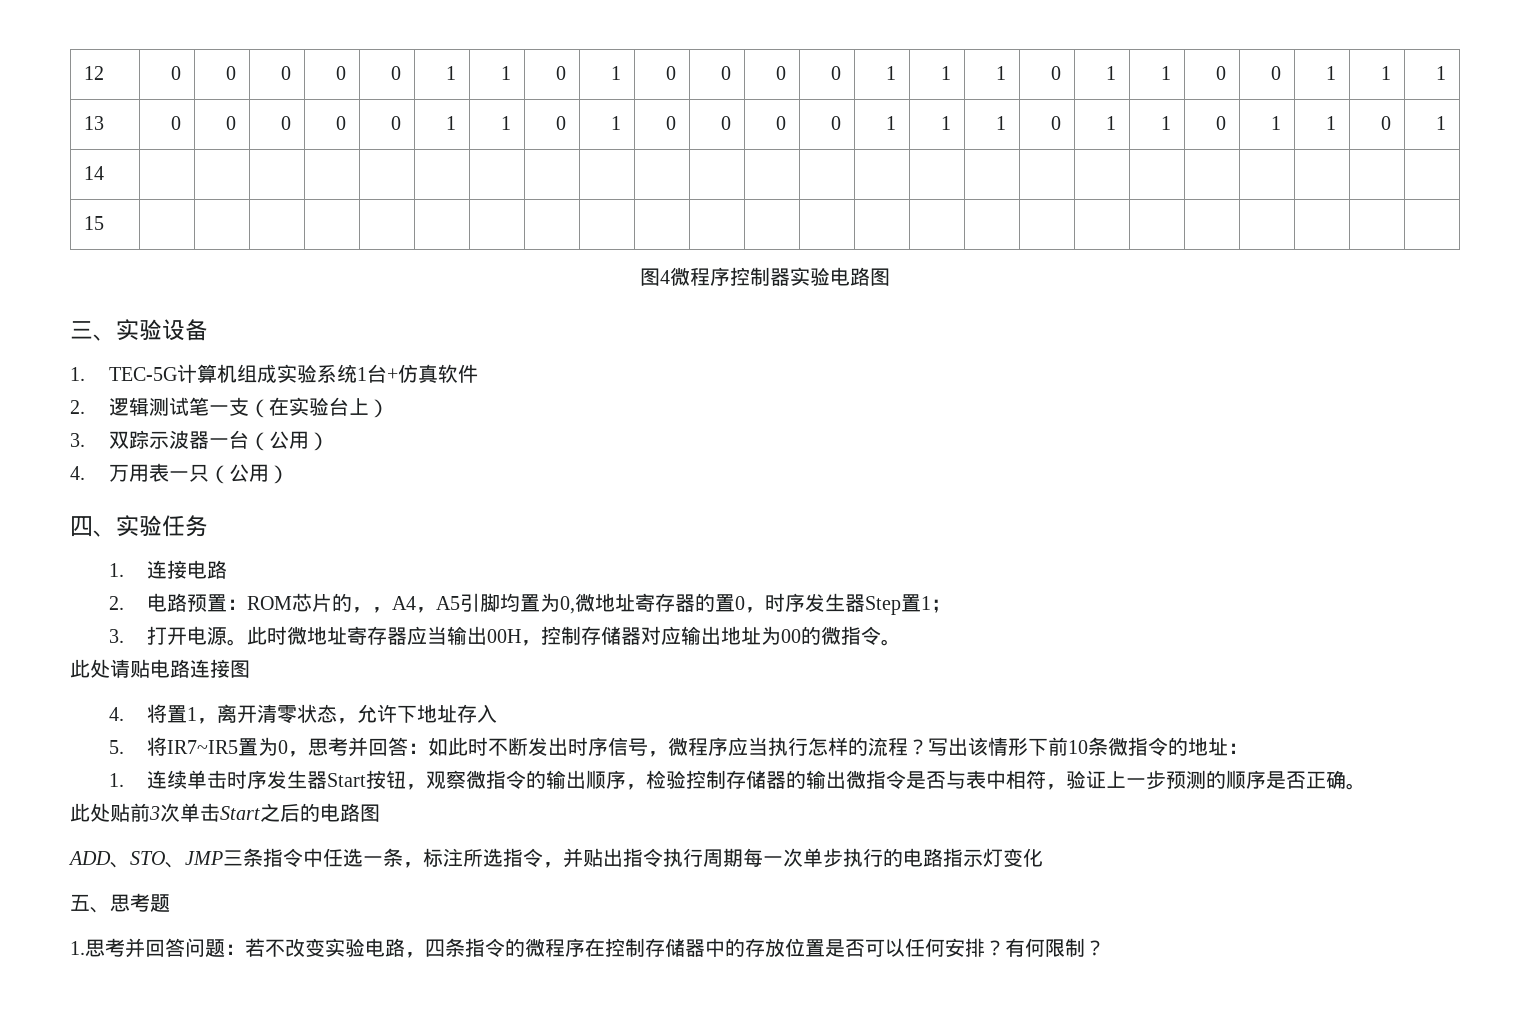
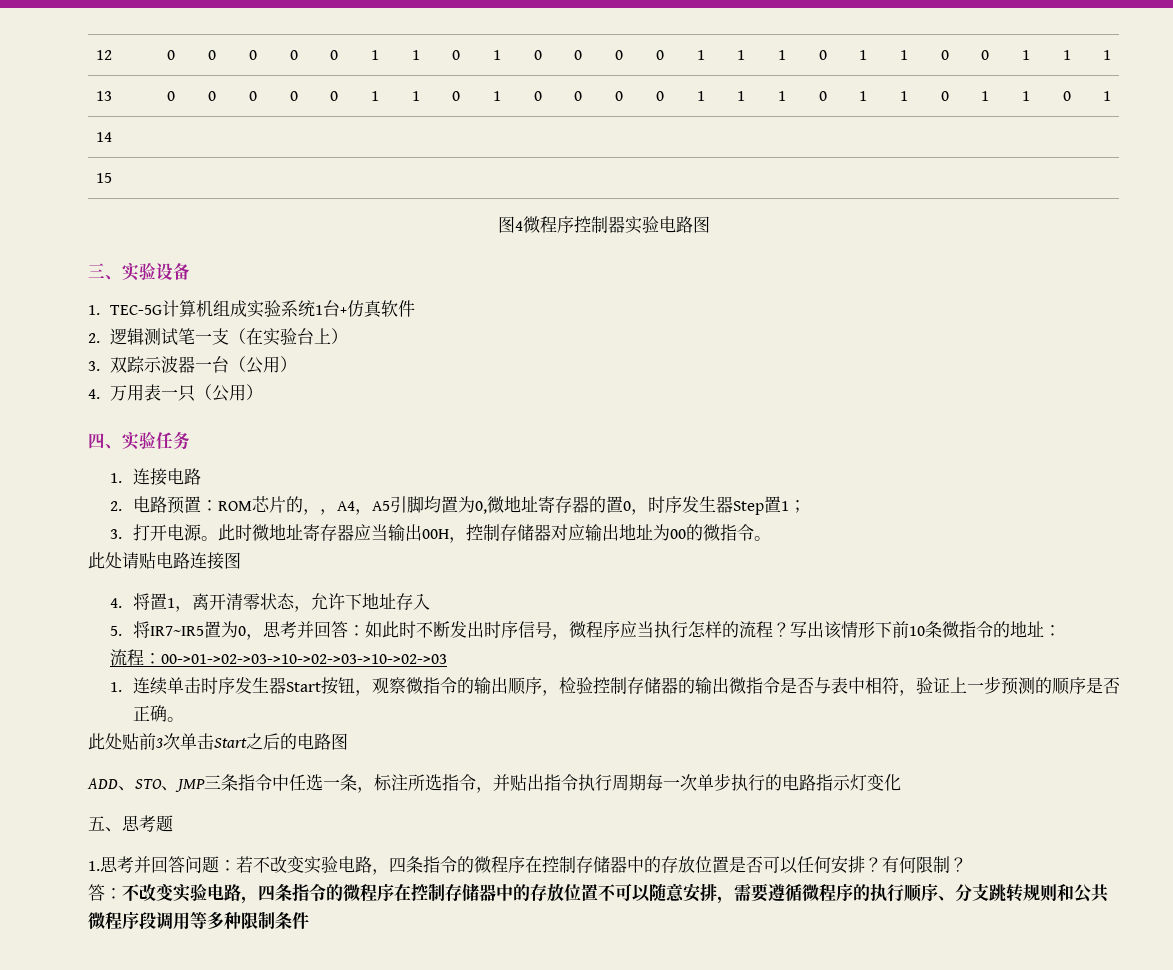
+ 流程：00->01->02->03->10->02->03->10->02->03
+ 答：不改变实验电路，四条指令的微程序在控制存储器中的存放位置不可以随意安排，需要遵循微程序的执行顺序、分支跳转规则和公共微程序段调用等多种限制条件

